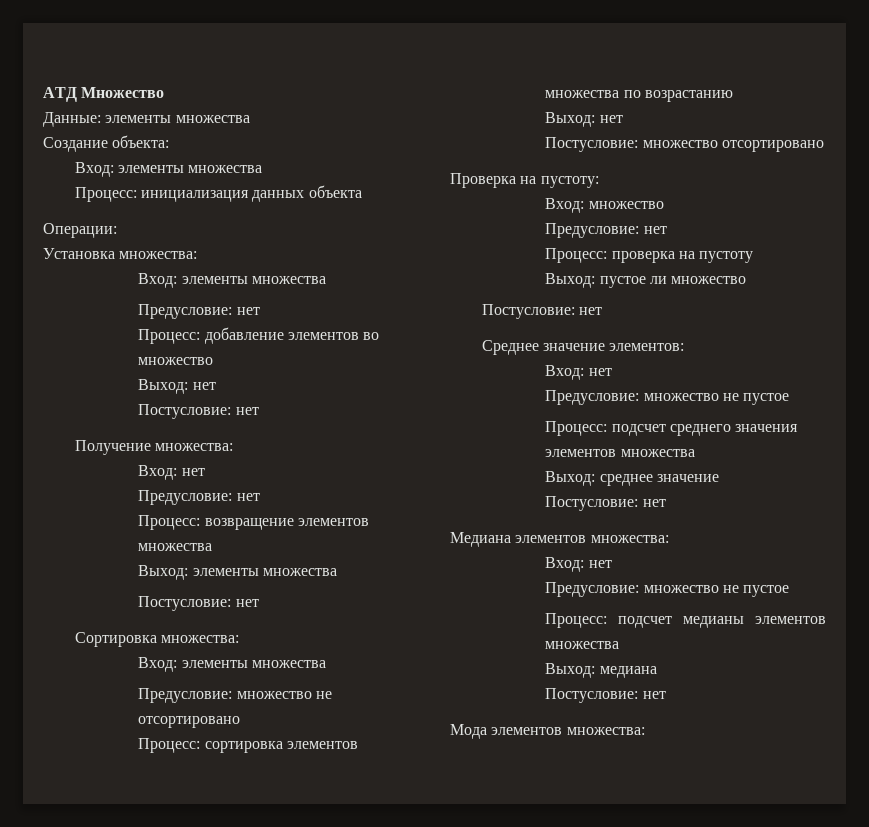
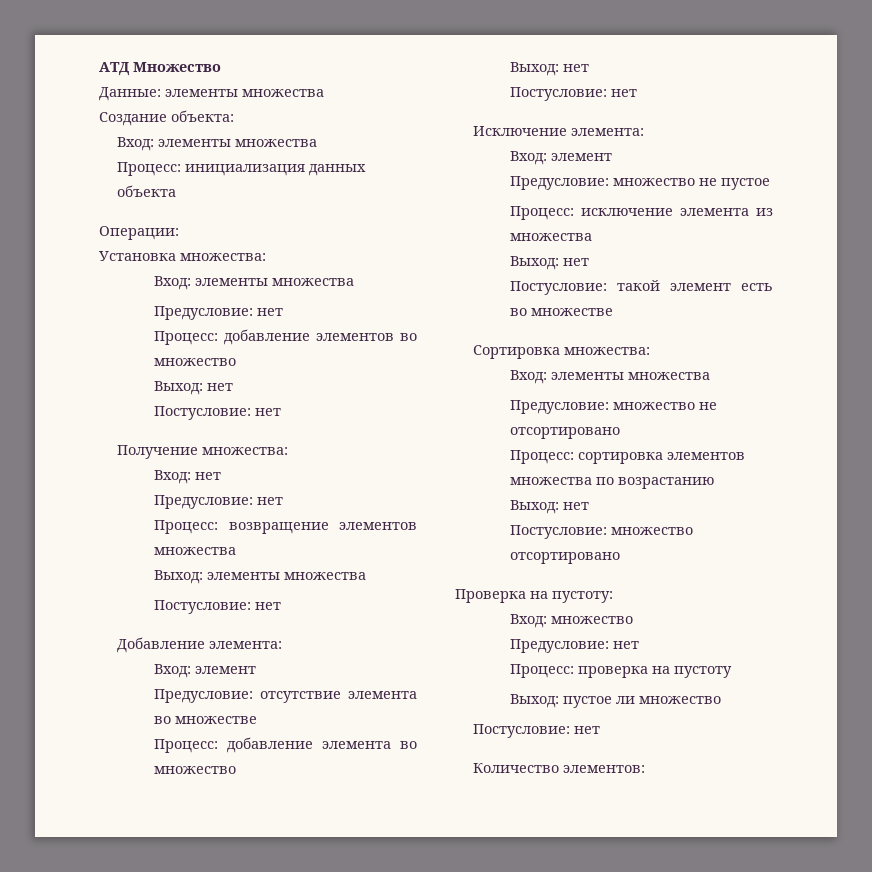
+ Добавление элемента:
+ Вход: элемент
+ Предусловие: отсутствие элемента во множестве
+ Процесс: добавление элемента во множество
+ Выход: нет
+ Постусловие: нет
+ Исключение элемента:
+ Вход: элемент
+ Предусловие: множество не пустое
+ Процесс: исключение элемента из множества
+ Выход: нет
+ Постусловие: такой элемент есть во множестве
- Среднее значение элементов:
- Вход: нет
- Предусловие: множество не пустое
- Процесс: подсчет среднего значения элементов множества
- Выход: среднее значение
- Постусловие: нет
- Медиана элементов множества:
- Вход: нет
- Предусловие: множество не пустое
- Процесс: подсчет медианы элементов множества
- Выход: медиана
- Постусловие: нет
- Мода элементов множества:
+ Количество элементов:

